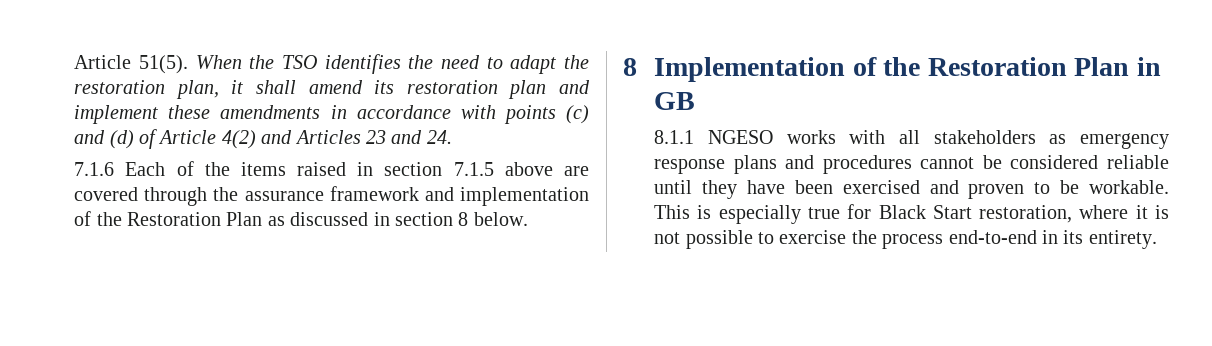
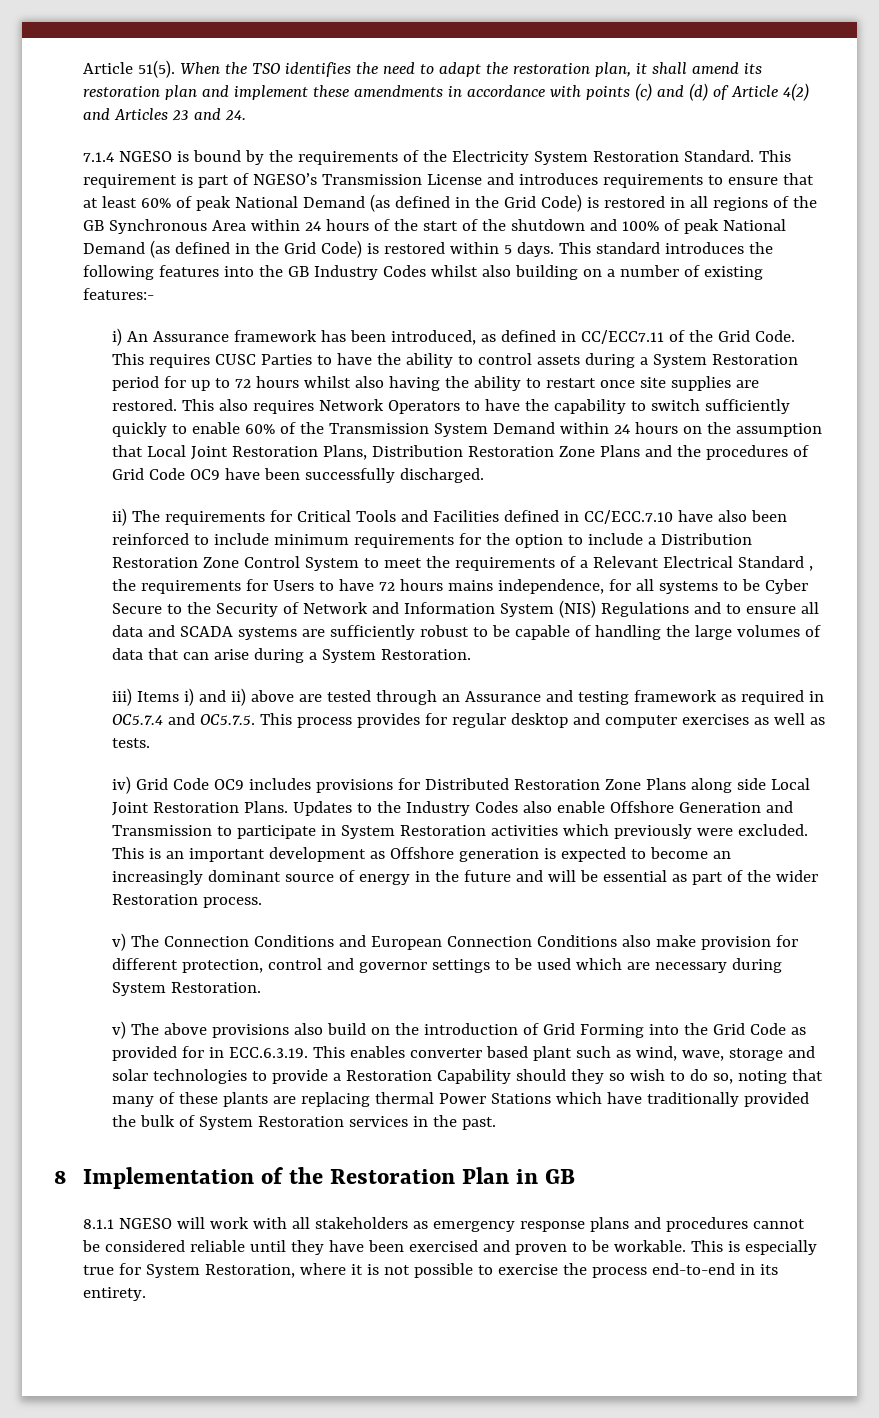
- 7.1.6 Each of the items raised in section 7.1.5 above are covered through the assurance framework and implementation of the Restoration Plan as discussed in section 8 below.
+ 7.1.4 NGESO is bound by the requirements of the Electricity System Restoration Standard. This requirement is part of NGESO’s Transmission License and introduces requirements to ensure that at least 60% of peak National Demand (as defined in the Grid Code) is restored in all regions of the GB Synchronous Area within 24 hours of the start of the shutdown and 100% of peak National Demand (as defined in the Grid Code) is restored within 5 days. This standard introduces the following features into the GB Industry Codes whilst also building on a number of existing features:-
+ i) An Assurance framework has been introduced, as defined in CC/ECC7.11 of the Grid Code. This requires CUSC Parties to have the ability to control assets during a System Restoration period for up to 72 hours whilst also having the ability to restart once site supplies are restored. This also requires Network Operators to have the capability to switch sufficiently quickly to enable 60% of the Transmission System Demand within 24 hours on the assumption that Local Joint Restoration Plans, Distribution Restoration Zone Plans and the procedures of Grid Code OC9 have been successfully discharged.
+ ii) The requirements for Critical Tools and Facilities defined in CC/ECC.7.10 have also been reinforced to include minimum requirements for the option to include a Distribution Restoration Zone Control System to meet the requirements of a Relevant Electrical Standard , the requirements for Users to have 72 hours mains independence, for all systems to be Cyber Secure to the Security of Network and Information System (NIS) Regulations and to ensure all data and SCADA systems are sufficiently robust to be capable of handling the large volumes of data that can arise during a System Restoration.
+ iii) Items i) and ii) above are tested through an Assurance and testing framework as required in OC5.7.4 and OC5.7.5. This process provides for regular desktop and computer exercises as well as tests.
+ iv) Grid Code OC9 includes provisions for Distributed Restoration Zone Plans along side Local Joint Restoration Plans. Updates to the Industry Codes also enable Offshore Generation and Transmission to participate in System Restoration activities which previously were excluded. This is an important development as Offshore generation is expected to become an increasingly dominant source of energy in the future and will be essential as part of the wider Restoration process.
+ v) The Connection Conditions and European Connection Conditions also make provision for different protection, control and governor settings to be used which are necessary during System Restoration.
+ v) The above provisions also build on the introduction of Grid Forming into the Grid Code as provided for in ECC.6.3.19. This enables converter based plant such as wind, wave, storage and solar technologies to provide a Restoration Capability should they so wish to do so, noting that many of these plants are replacing thermal Power Stations which have traditionally provided the bulk of System Restoration services in the past.
- 8.1.1 NGESO works with all stakeholders as emergency response plans and procedures cannot be considered reliable until they have been exercised and proven to be workable.
+ 8.1.1 NGESO will work with all stakeholders as emergency response plans and procedures cannot be considered reliable until they have been exercised and proven to be workable.
- This is especially true for Black Start restoration, where it is not possible to exercise the process end-to-end in its entirety.
+ This is especially true for System Restoration, where it is not possible to exercise the process end-to-end in its entirety.

